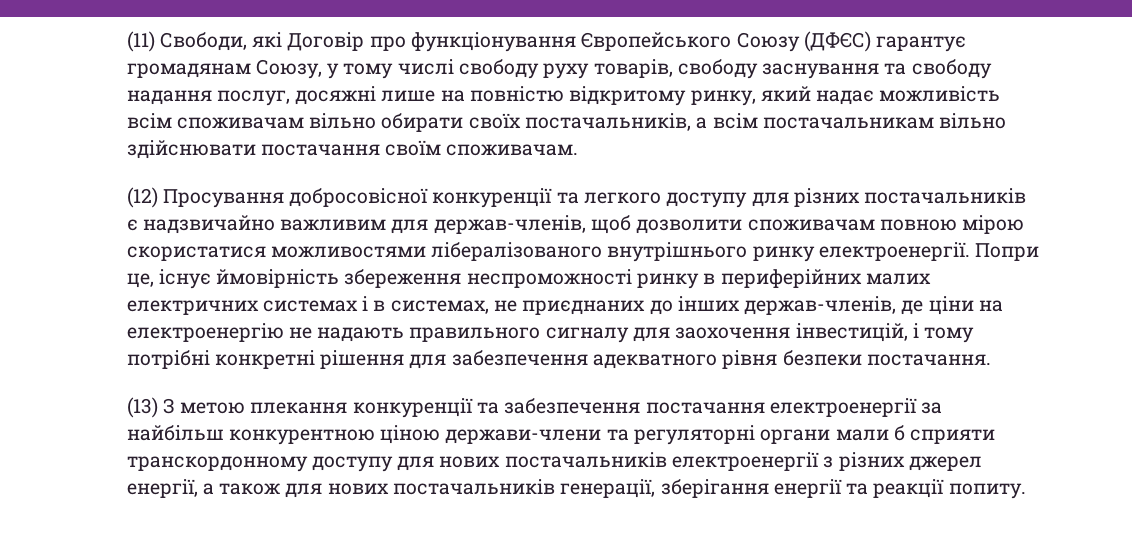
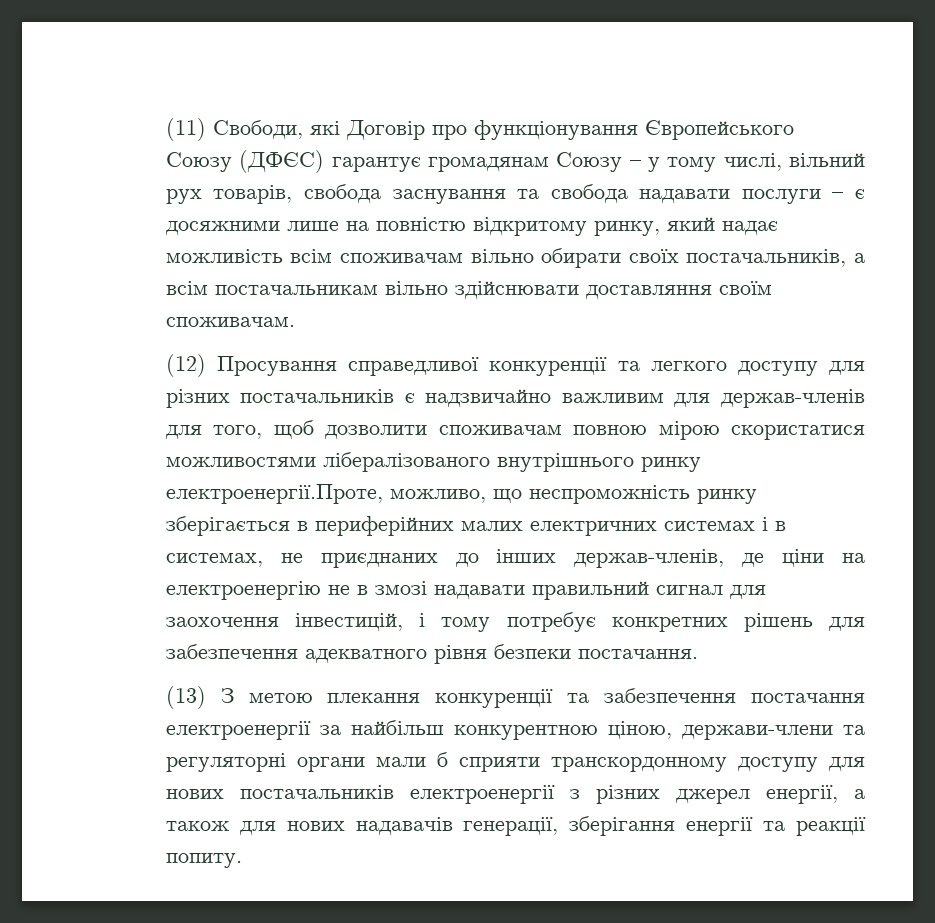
- (11) Свободи, які Договір про функціонування Європейського Союзу (ДФЄС) гарантує громадянам Союзу, у тому числі свободу руху товарів, свободу заснування та свободу надання послуг, досяжні лише на повністю відкритому ринку, який надає можливість всім споживачам вільно обирати своїх постачальників, а всім постачальникам вільно здійснювати постачання своїм споживачам.
+ (11) Свободи, які Договір про функціонування Європейського Союзу (ДФЄС) гарантує громадянам Союзу – у тому числі, вільний рух товарів, свобода заснування та свобода надавати послуги – є досяжними лише на повністю відкритому ринку, який надає можливість всім споживачам вільно обирати своїх постачальників, а всім постачальникам вільно здійснювати доставляння своїм споживачам.
- (12) Просування добросовісної конкуренції та легкого доступу для різних постачальників є надзвичайно важливим для держав-членів, щоб дозволити споживачам повною мірою скористатися можливостями лібералізованого внутрішнього ринку електроенергії. Попри це, існує ймовірність збереження неспроможності ринку в периферійних малих електричних системах і в системах, не приєднаних до інших держав-членів, де ціни на електроенергію не надають правильного сигналу для заохочення інвестицій, і тому потрібні конкретні рішення для забезпечення адекватного рівня безпеки постачання.
+ (12) Просування справедливої конкуренції та легкого доступу для різних постачальників є надзвичайно важливим для держав-членів для того, щоб дозволити споживачам повною мірою скористатися можливостями лібералізованого внутрішнього ринку електроенергії.Проте, можливо, що неспроможність ринку зберігається в периферійних малих електричних системах і в системах, не приєднаних до інших держав-членів, де ціни на електроенергію не в змозі надавати правильний сигнал для заохочення інвестицій, і тому потребує конкретних рішень для забезпечення адекватного рівня безпеки постачання.
- (13) З метою плекання конкуренції та забезпечення постачання електроенергії за найбільш конкурентною ціною держави-члени та регуляторні органи мали б сприяти транскордонному доступу для нових постачальників електроенергії з різних джерел енергії, а також для нових постачальників генерації, зберігання енергії та реакції попиту.
+ (13) З метою плекання конкуренції та забезпечення постачання електроенергії за найбільш конкурентною ціною, держави-члени та регуляторні органи мали б сприяти транскордонному доступу для нових постачальників електроенергії з різних джерел енергії, а також для нових надавачів генерації, зберігання енергії та реакції попиту.

